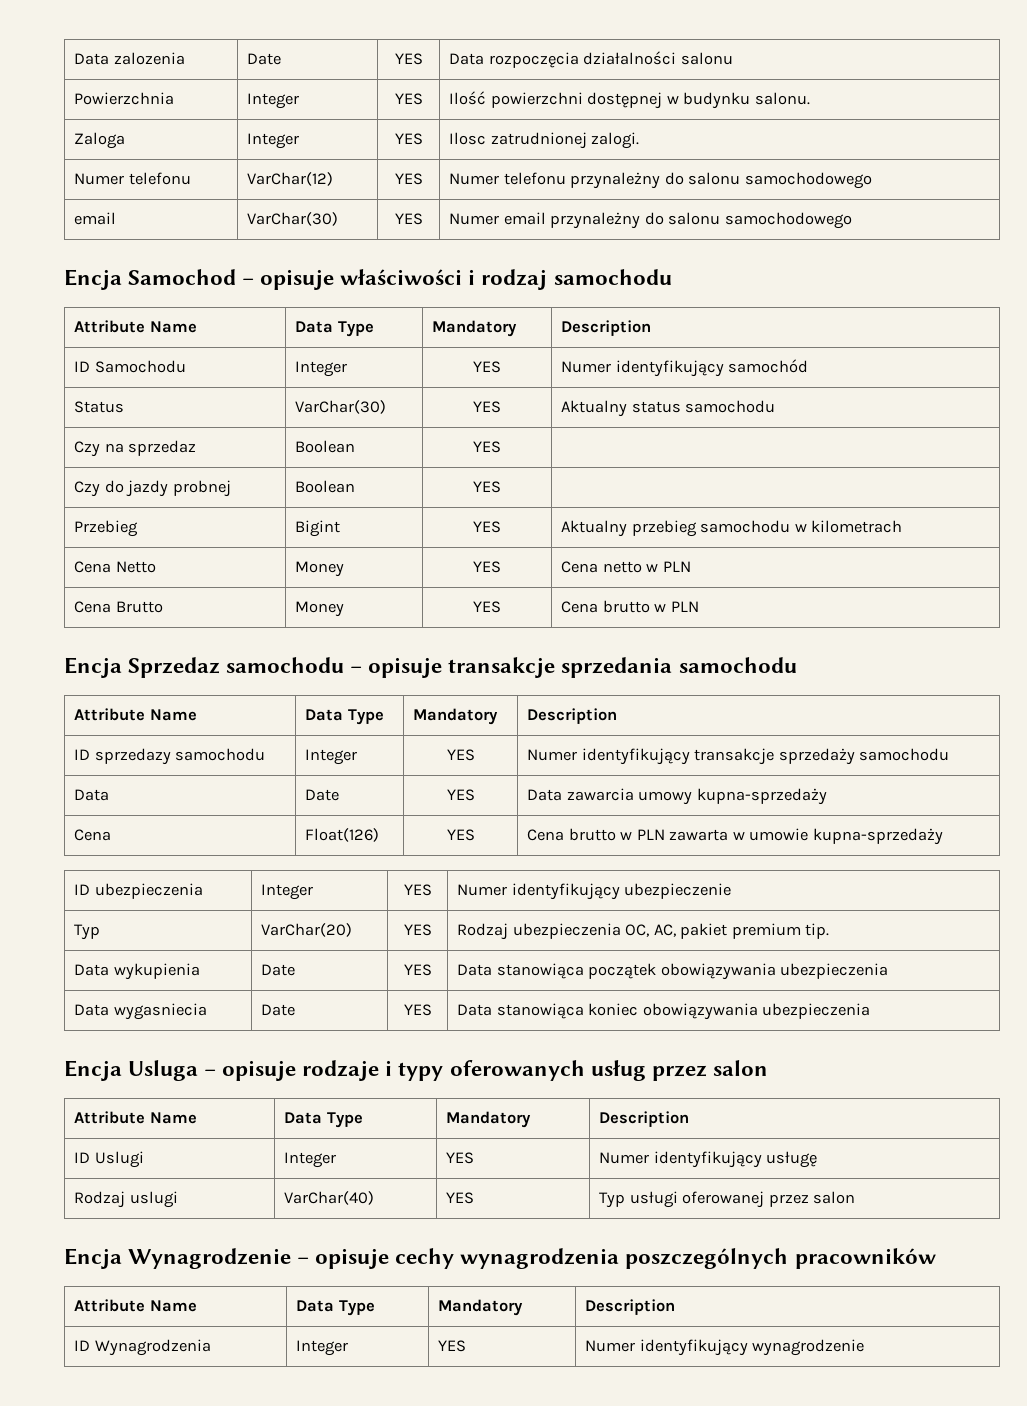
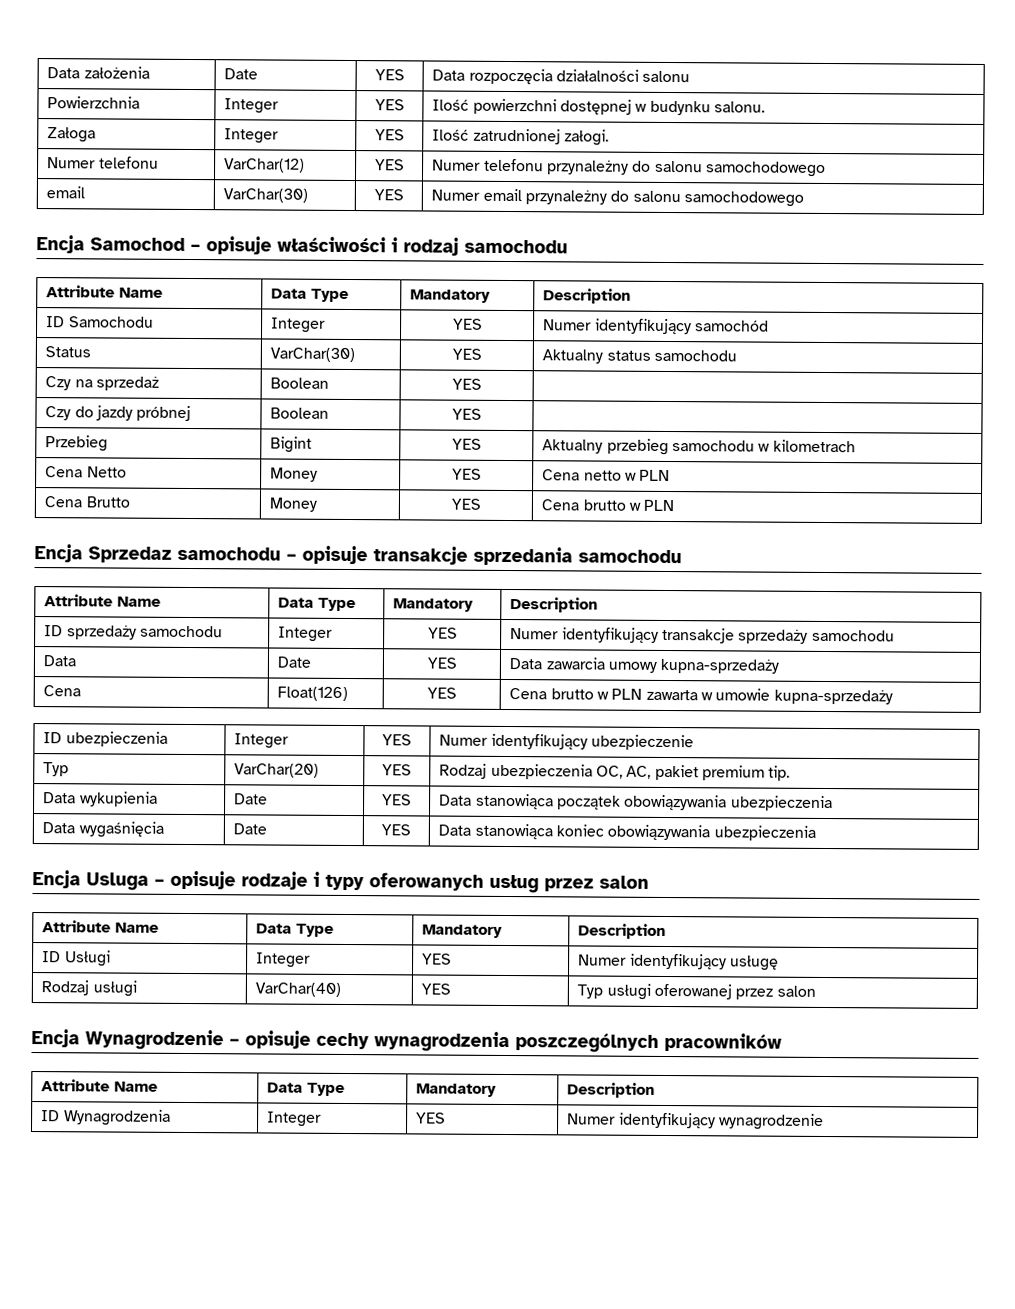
- Data zalozenia | Date | YES | Data rozpoczęcia działalności salonu
+ Data założenia | Date | YES | Data rozpoczęcia działalności salonu
- Zaloga | Integer | YES | Ilosc zatrudnionej zalogi.
+ Załoga | Integer | YES | Ilość zatrudnionej załogi.
- Czy na sprzedaz | Boolean | YES |
+ Czy na sprzedaż | Boolean | YES |
- Czy do jazdy probnej | Boolean | YES |
+ Czy do jazdy próbnej | Boolean | YES |
- ID sprzedazy samochodu | Integer | YES | Numer identyfikujący transakcje sprzedaży samochodu
+ ID sprzedaży samochodu | Integer | YES | Numer identyfikujący transakcje sprzedaży samochodu
- Data wygasniecia | Date | YES | Data stanowiąca koniec obowiązywania ubezpieczenia
+ Data wygaśnięcia | Date | YES | Data stanowiąca koniec obowiązywania ubezpieczenia
- ID Uslugi | Integer | YES | Numer identyfikujący usługę
+ ID Usługi | Integer | YES | Numer identyfikujący usługę
- Rodzaj uslugi | VarChar(40) | YES | Typ usługi oferowanej przez salon
+ Rodzaj usługi | VarChar(40) | YES | Typ usługi oferowanej przez salon

